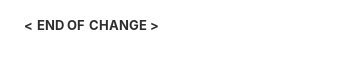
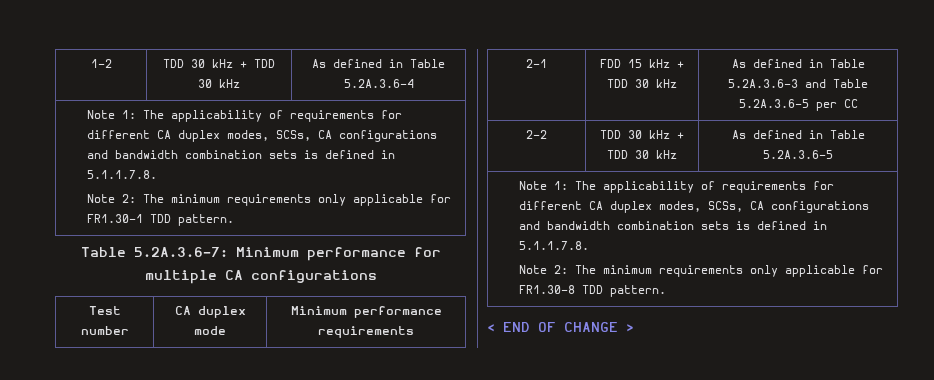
+ 1-2 | TDD 30 kHz + TDD 30 kHz | As defined in Table 5.2A.3.6-4
+ Note 1: The applicability of requirements for different CA duplex modes, SCSs, CA configurations and bandwidth combination sets is defined in 5.1.1.7.8.
+ Note 2: The minimum requirements only applicable for FR1.30-1 TDD pattern.
+ Table 5.2A.3.6-7: Minimum performance for multiple CA configurations
+ Test number | CA duplex mode | Minimum performance requirements
+ 2-1 | FDD 15 kHz + TDD 30 kHz | As defined in Table 5.2A.3.6-3 and Table 5.2A.3.6-5 per CC
+ 2-2 | TDD 30 kHz + TDD 30 kHz | As defined in Table 5.2A.3.6-5
+ Note 1: The applicability of requirements for different CA duplex modes, SCSs, CA configurations and bandwidth combination sets is defined in 5.1.1.7.8.
+ Note 2: The minimum requirements only applicable for FR1.30-8 TDD pattern.

